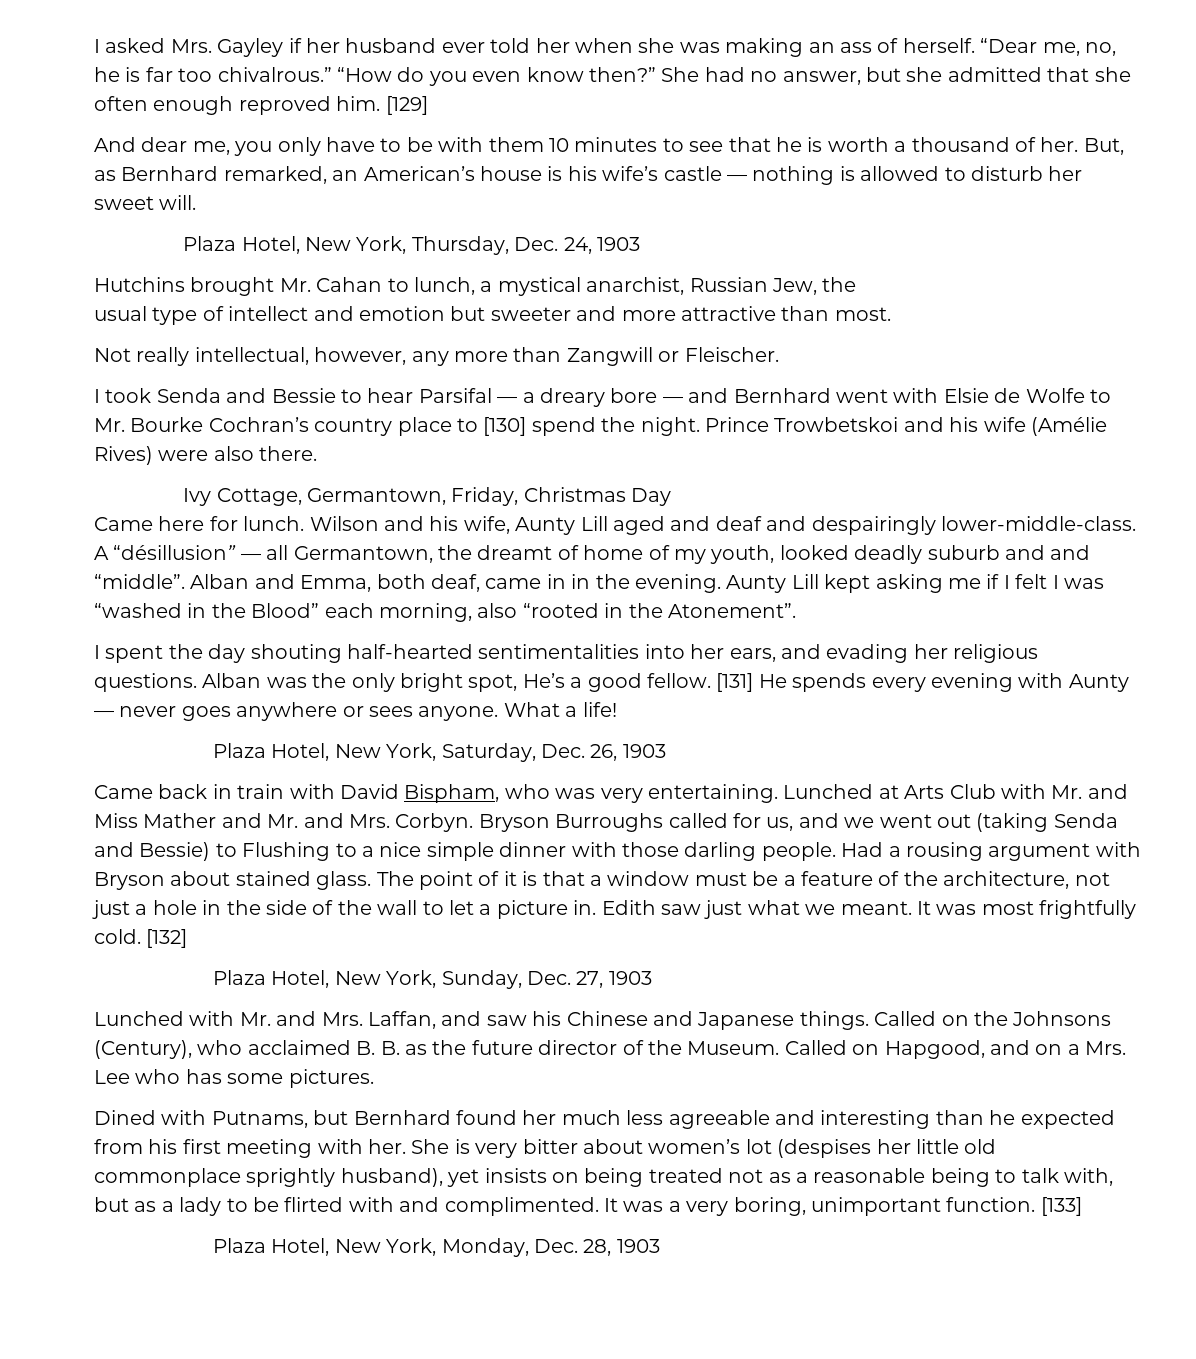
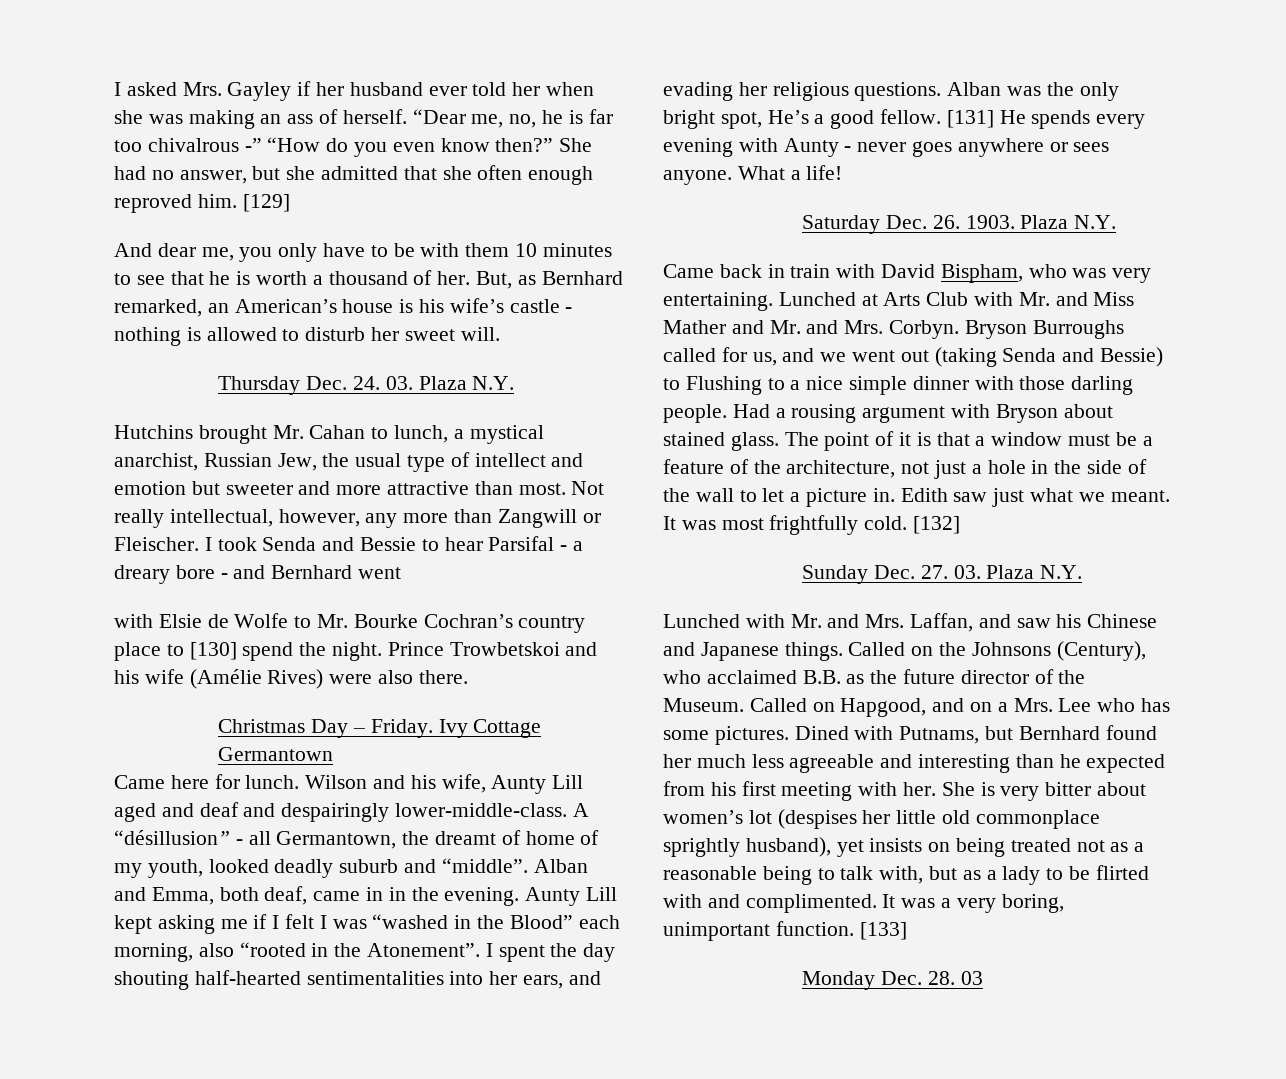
- “Dear me, no, he is far too chivalrous.” “How do you even know then?”
+ “Dear me, no, he is far too chivalrous -” “How do you even know then?”
- But, as Bernhard remarked, an American’s house is his wife’s castle — nothing is allowed to disturb her sweet will.
+ But, as Bernhard remarked, an American’s house is his wife’s castle - nothing is allowed to disturb her sweet will.
- Plaza Hotel, New York, Thursday, Dec. 24, 1903
+ Thursday Dec. 24. 03. Plaza N.Y.
- Hutchins brought Mr. Cahan to lunch, a mystical anarchist, Russian Jew, the
- usual type of intellect and emotion but sweeter and more attractive than most.
- Not really intellectual, however, any more than Zangwill or Fleischer.
- I took Senda and Bessie to hear Parsifal — a dreary bore — and Bernhard went with Elsie de Wolfe to Mr. Bourke Cochran’s country place to [130] spend the night.
+ Hutchins brought Mr. Cahan to lunch, a mystical anarchist, Russian Jew, the usual type of intellect and emotion but sweeter and more attractive than most. Not really intellectual, however, any more than Zangwill or Fleischer. I took Senda and Bessie to hear Parsifal - a dreary bore - and Bernhard went
+ with Elsie de Wolfe to Mr. Bourke Cochran’s country place to [130] spend the night.
- Ivy Cottage, Germantown, Friday, Christmas Day
+ Christmas Day – Friday. Ivy Cottage Germantown
- A “désillusion” — all Germantown, the dreamt of home of my youth, looked deadly suburb and and “middle”.
+ A “désillusion” - all Germantown, the dreamt of home of my youth, looked deadly suburb and “middle”.
- Aunty Lill kept asking me if I felt I was “washed in the Blood” each morning, also “rooted in the Atonement”.
- I spent the day shouting half-hearted sentimentalities into her ears, and evading her religious questions.
+ Aunty Lill kept asking me if I felt I was “washed in the Blood” each morning, also “rooted in the Atonement”. I spent the day shouting half-hearted sentimentalities into her ears, and evading her religious questions.
- [131] He spends every evening with Aunty — never goes anywhere or sees anyone.
+ [131] He spends every evening with Aunty - never goes anywhere or sees anyone.
- Plaza Hotel, New York, Saturday, Dec. 26, 1903
+ Saturday Dec. 26. 1903. Plaza N.Y.
- Plaza Hotel, New York, Sunday, Dec. 27, 1903
+ Sunday Dec. 27. 03. Plaza N.Y.
- Called on the Johnsons (Century), who acclaimed B. B. as the future director of the Museum.
+ Called on the Johnsons (Century), who acclaimed B.B. as the future director of the Museum.
- Called on Hapgood, and on a Mrs. Lee who has some pictures.
- Dined with Putnams, but Bernhard found her much less agreeable and interesting than he expected from his first meeting with her.
+ Called on Hapgood, and on a Mrs. Lee who has some pictures. Dined with Putnams, but Bernhard found her much less agreeable and interesting than he expected from his first meeting with her.
- Plaza Hotel, New York, Monday, Dec. 28, 1903
+ Monday Dec. 28. 03

